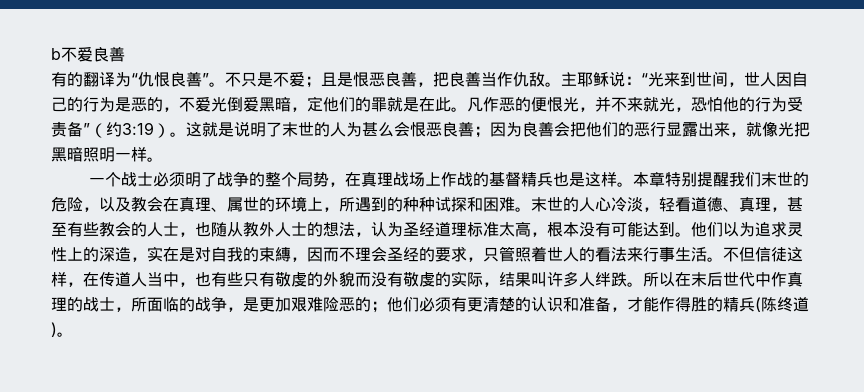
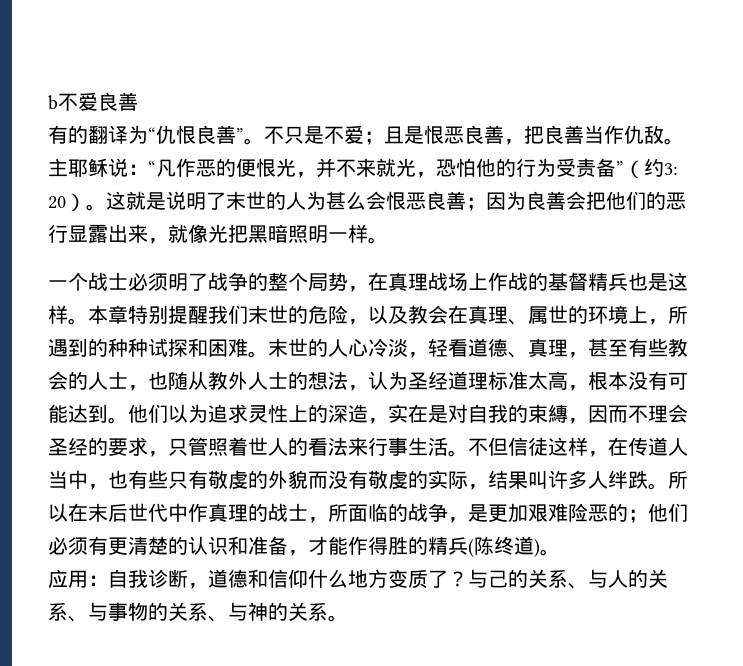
- 主耶稣说：“光来到世间，世人因自己的行为是恶的，不爱光倒爱黑暗，定他们的罪就是在此。凡作恶的便恨光，并不来就光，恐怕他的行为受责备”（约3:19）。
+ 主耶稣说：“凡作恶的便恨光，并不来就光，恐怕他的行为受责备”（约3: 20）。
+ 应用：自我诊断，道德和信仰什么地方变质了？与己的关系、与人的关系、与事物的关系、与神的关系。

